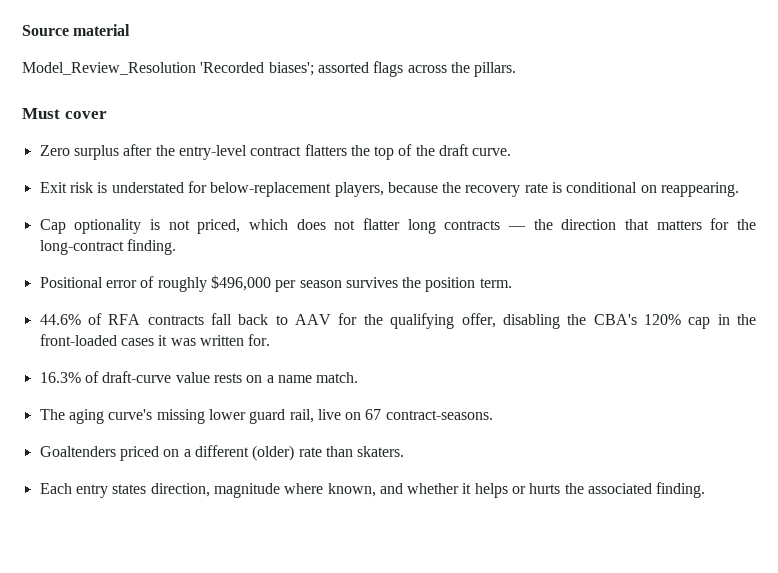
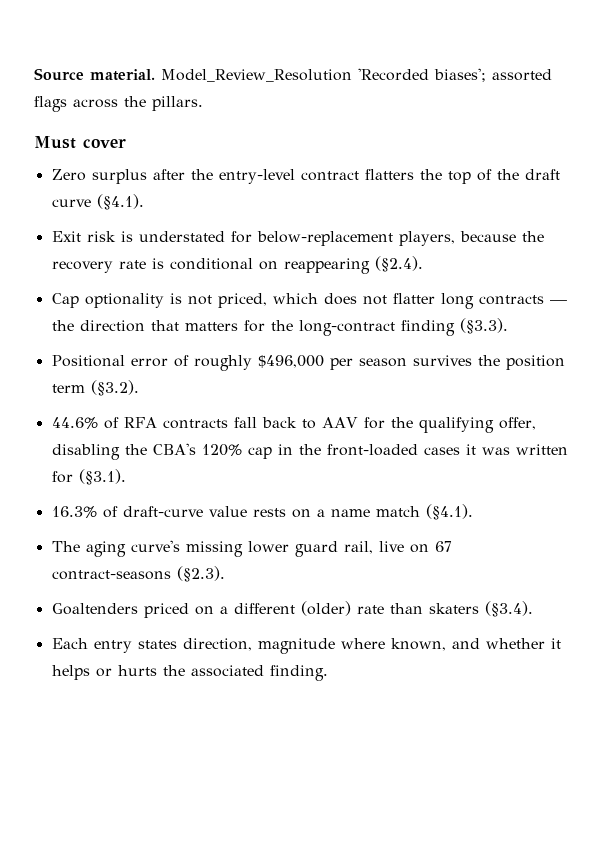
- Source material
- Model_Review_Resolution 'Recorded biases'; assorted flags across the pillars.
+ Source material. Model_Review_Resolution 'Recorded biases'; assorted flags across the pillars.
- Zero surplus after the entry-level contract flatters the top of the draft curve.
+ Zero surplus after the entry-level contract flatters the top of the draft curve (§4.1).
- Exit risk is understated for below-replacement players, because the recovery rate is conditional on reappearing.
+ Exit risk is understated for below-replacement players, because the recovery rate is conditional on reappearing (§2.4).
- Cap optionality is not priced, which does not flatter long contracts — the direction that matters for the long-contract finding.
+ Cap optionality is not priced, which does not flatter long contracts — the direction that matters for the long-contract finding (§3.3).
- Positional error of roughly $496,000 per season survives the position term.
+ Positional error of roughly $496,000 per season survives the position term (§3.2).
- 44.6% of RFA contracts fall back to AAV for the qualifying offer, disabling the CBA's 120% cap in the front-loaded cases it was written for.
+ 44.6% of RFA contracts fall back to AAV for the qualifying offer, disabling the CBA's 120% cap in the front-loaded cases it was written for (§3.1).
- 16.3% of draft-curve value rests on a name match.
+ 16.3% of draft-curve value rests on a name match (§4.1).
- The aging curve's missing lower guard rail, live on 67 contract-seasons.
+ The aging curve's missing lower guard rail, live on 67 contract-seasons (§2.3).
- Goaltenders priced on a different (older) rate than skaters.
+ Goaltenders priced on a different (older) rate than skaters (§3.4).

